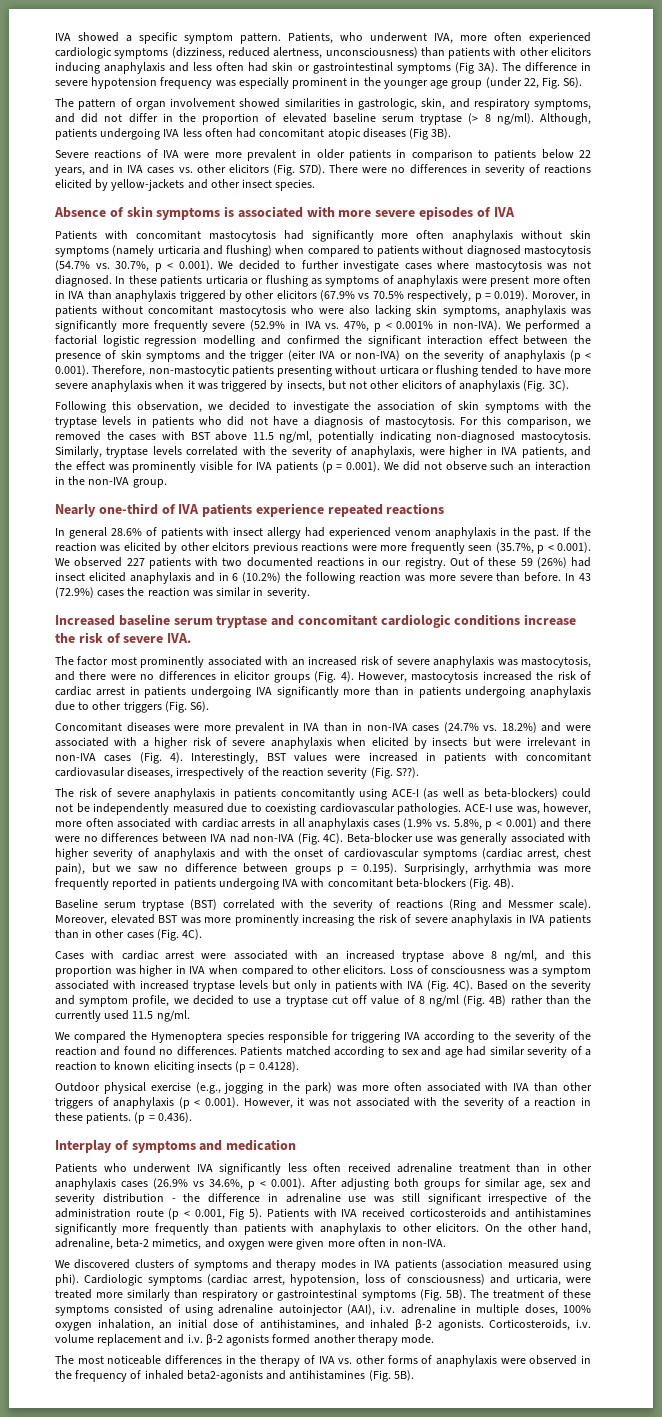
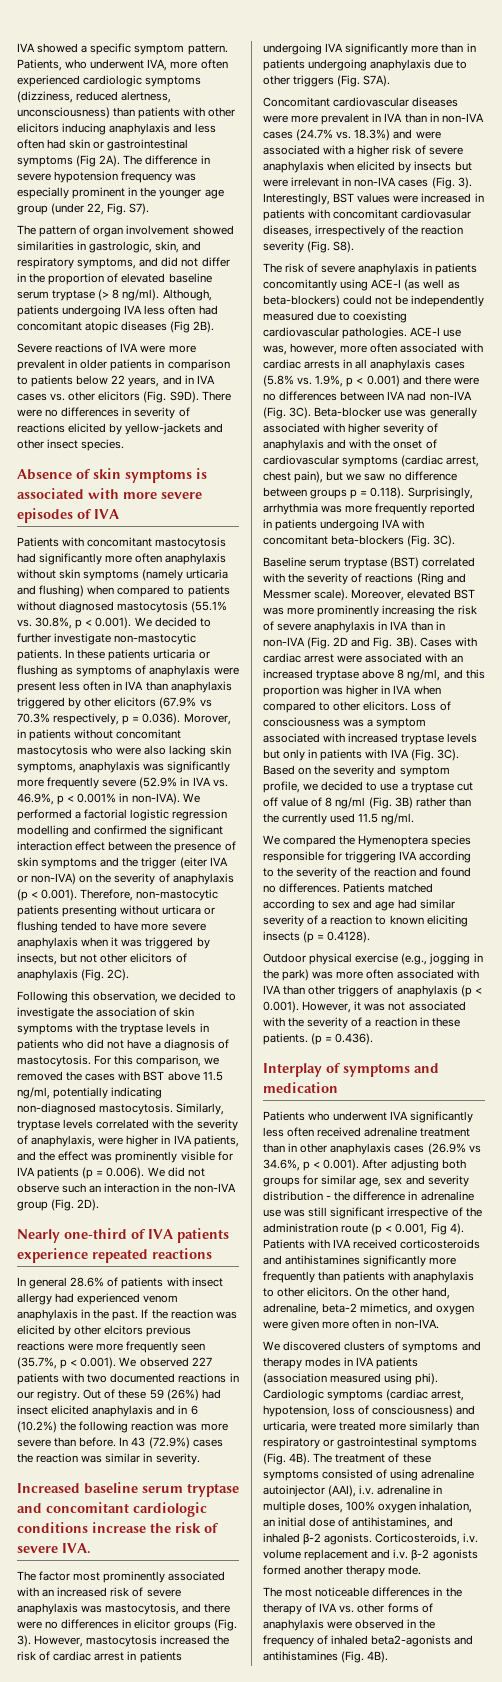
- Patients, who underwent IVA, more often experienced cardiologic symptoms (dizziness, reduced alertness, unconsciousness) than patients with other elicitors inducing anaphylaxis and less often had skin or gastrointestinal symptoms (Fig 3A).
+ Patients, who underwent IVA, more often experienced cardiologic symptoms (dizziness, reduced alertness, unconsciousness) than patients with other elicitors inducing anaphylaxis and less often had skin or gastrointestinal symptoms (Fig 2A).
- The difference in severe hypotension frequency was especially prominent in the younger age group (under 22, Fig. S6).
+ The difference in severe hypotension frequency was especially prominent in the younger age group (under 22, Fig. S7).
- Although, patients undergoing IVA less often had concomitant atopic diseases (Fig 3B).
+ Although, patients undergoing IVA less often had concomitant atopic diseases (Fig 2B).
- Severe reactions of IVA were more prevalent in older patients in comparison to patients below 22 years, and in IVA cases vs. other elicitors (Fig. S7D).
+ Severe reactions of IVA were more prevalent in older patients in comparison to patients below 22 years, and in IVA cases vs. other elicitors (Fig. S9D).
- Patients with concomitant mastocytosis had significantly more often anaphylaxis without skin symptoms (namely urticaria and flushing) when compared to patients without diagnosed mastocytosis (54.7% vs. 30.7%, p < 0.001). We decided to further investigate cases where mastocytosis was not diagnosed.
+ Patients with concomitant mastocytosis had significantly more often anaphylaxis without skin symptoms (namely urticaria and flushing) when compared to patients without diagnosed mastocytosis (55.1% vs. 30.8%, p < 0.001). We decided to further investigate non-mastocytic patients.
- In these patients urticaria or flushing as symptoms of anaphylaxis were present more often in IVA than anaphylaxis triggered by other elicitors (67.9% vs 70.5% respectively, p = 0.019). Morover, in patients without concomitant mastocytosis who were also lacking skin symptoms, anaphylaxis was significantly more frequently severe (52.9% in IVA vs. 47%, p < 0.001% in non-IVA).
+ In these patients urticaria or flushing as symptoms of anaphylaxis were present less often in IVA than anaphylaxis triggered by other elicitors (67.9% vs 70.3% respectively, p = 0.036). Morover, in patients without concomitant mastocytosis who were also lacking skin symptoms, anaphylaxis was significantly more frequently severe (52.9% in IVA vs. 46.9%, p < 0.001% in non-IVA).
- We performed a factorial logistic regression modelling and confirmed the significant interaction effect between the presence of skin symptoms and the trigger (eiter IVA or non-IVA) on the severity of anaphylaxis (p < 0.001). Therefore, non-mastocytic patients presenting without urticara or flushing tended to have more severe anaphylaxis when it was triggered by insects, but not other elicitors of anaphylaxis (Fig. 3C).
+ We performed a factorial logistic regression modelling and confirmed the significant interaction effect between the presence of skin symptoms and the trigger (eiter IVA or non-IVA) on the severity of anaphylaxis (p < 0.001). Therefore, non-mastocytic patients presenting without urticara or flushing tended to have more severe anaphylaxis when it was triggered by insects, but not other elicitors of anaphylaxis (Fig. 2C).
- Similarly, tryptase levels correlated with the severity of anaphylaxis, were higher in IVA patients, and the effect was prominently visible for IVA patients (p = 0.001). We did not observe such an interaction in the non-IVA group.
+ Similarly, tryptase levels correlated with the severity of anaphylaxis, were higher in IVA patients, and the effect was prominently visible for IVA patients (p = 0.006). We did not observe such an interaction in the non-IVA group (Fig. 2D).
- The factor most prominently associated with an increased risk of severe anaphylaxis was mastocytosis, and there were no differences in elicitor groups (Fig. 4).
+ The factor most prominently associated with an increased risk of severe anaphylaxis was mastocytosis, and there were no differences in elicitor groups (Fig. 3).
- However, mastocytosis increased the risk of cardiac arrest in patients undergoing IVA significantly more than in patients undergoing anaphylaxis due to other triggers (Fig. S6).
+ However, mastocytosis increased the risk of cardiac arrest in patients undergoing IVA significantly more than in patients undergoing anaphylaxis due to other triggers (Fig. S7A).
- Concomitant diseases were more prevalent in IVA than in non-IVA cases (24.7% vs. 18.2%) and were associated with a higher risk of severe anaphylaxis when elicited by insects but were irrelevant in non-IVA cases (Fig. 4).
+ Concomitant cardiovascular diseases were more prevalent in IVA than in non-IVA cases (24.7% vs. 18.3%) and were associated with a higher risk of severe anaphylaxis when elicited by insects but were irrelevant in non-IVA cases (Fig. 3).
- Interestingly, BST values were increased in patients with concomitant cardiovasular diseases, irrespectively of the reaction severity (Fig. S??).
+ Interestingly, BST values were increased in patients with concomitant cardiovasular diseases, irrespectively of the reaction severity (Fig. S8).
- ACE-I use was, however, more often associated with cardiac arrests in all anaphylaxis cases (1.9% vs. 5.8%, p < 0.001) and there were no differences between IVA nad non-IVA (Fig. 4C).
+ ACE-I use was, however, more often associated with cardiac arrests in all anaphylaxis cases (5.8% vs. 1.9%, p < 0.001) and there were no differences between IVA nad non-IVA (Fig. 3C).
- Beta-blocker use was generally associated with higher severity of anaphylaxis and with the onset of cardiovascular symptoms (cardiac arrest, chest pain), but we saw no difference between groups p = 0.195). Surprisingly, arrhythmia was more frequently reported in patients undergoing IVA with concomitant beta-blockers (Fig. 4B).
+ Beta-blocker use was generally associated with higher severity of anaphylaxis and with the onset of cardiovascular symptoms (cardiac arrest, chest pain), but we saw no difference between groups p = 0.118). Surprisingly, arrhythmia was more frequently reported in patients undergoing IVA with concomitant beta-blockers (Fig. 3C).
- Moreover, elevated BST was more prominently increasing the risk of severe anaphylaxis in IVA patients than in other cases (Fig. 4C).
- Cases with cardiac arrest were associated with an increased tryptase above 8 ng/ml, and this proportion was higher in IVA when compared to other elicitors.
+ Moreover, elevated BST was more prominently increasing the risk of severe anaphylaxis in IVA than in non-IVA (Fig. 2D and Fig. 3B). Cases with cardiac arrest were associated with an increased tryptase above 8 ng/ml, and this proportion was higher in IVA when compared to other elicitors.
- Loss of consciousness was a symptom associated with increased tryptase levels but only in patients with IVA (Fig. 4C).
+ Loss of consciousness was a symptom associated with increased tryptase levels but only in patients with IVA (Fig. 3C).
- Based on the severity and symptom profile, we decided to use a tryptase cut off value of 8 ng/ml (Fig. 4B) rather than the currently used 11.5 ng/ml.
+ Based on the severity and symptom profile, we decided to use a tryptase cut off value of 8 ng/ml (Fig. 3B) rather than the currently used 11.5 ng/ml.
- Patients who underwent IVA significantly less often received adrenaline treatment than in other anaphylaxis cases (26.9% vs 34.6%, p < 0.001). After adjusting both groups for similar age, sex and severity distribution - the difference in adrenaline use was still significant irrespective of the administration route (p < 0.001, Fig 5).
+ Patients who underwent IVA significantly less often received adrenaline treatment than in other anaphylaxis cases (26.9% vs 34.6%, p < 0.001). After adjusting both groups for similar age, sex and severity distribution - the difference in adrenaline use was still significant irrespective of the administration route (p < 0.001, Fig 4).
- Cardiologic symptoms (cardiac arrest, hypotension, loss of consciousness) and urticaria, were treated more similarly than respiratory or gastrointestinal symptoms (Fig. 5B).
+ Cardiologic symptoms (cardiac arrest, hypotension, loss of consciousness) and urticaria, were treated more similarly than respiratory or gastrointestinal symptoms (Fig. 4B).
- The most noticeable differences in the therapy of IVA vs. other forms of anaphylaxis were observed in the frequency of inhaled beta2-agonists and antihistamines (Fig. 5B).
+ The most noticeable differences in the therapy of IVA vs. other forms of anaphylaxis were observed in the frequency of inhaled beta2-agonists and antihistamines (Fig. 4B).

